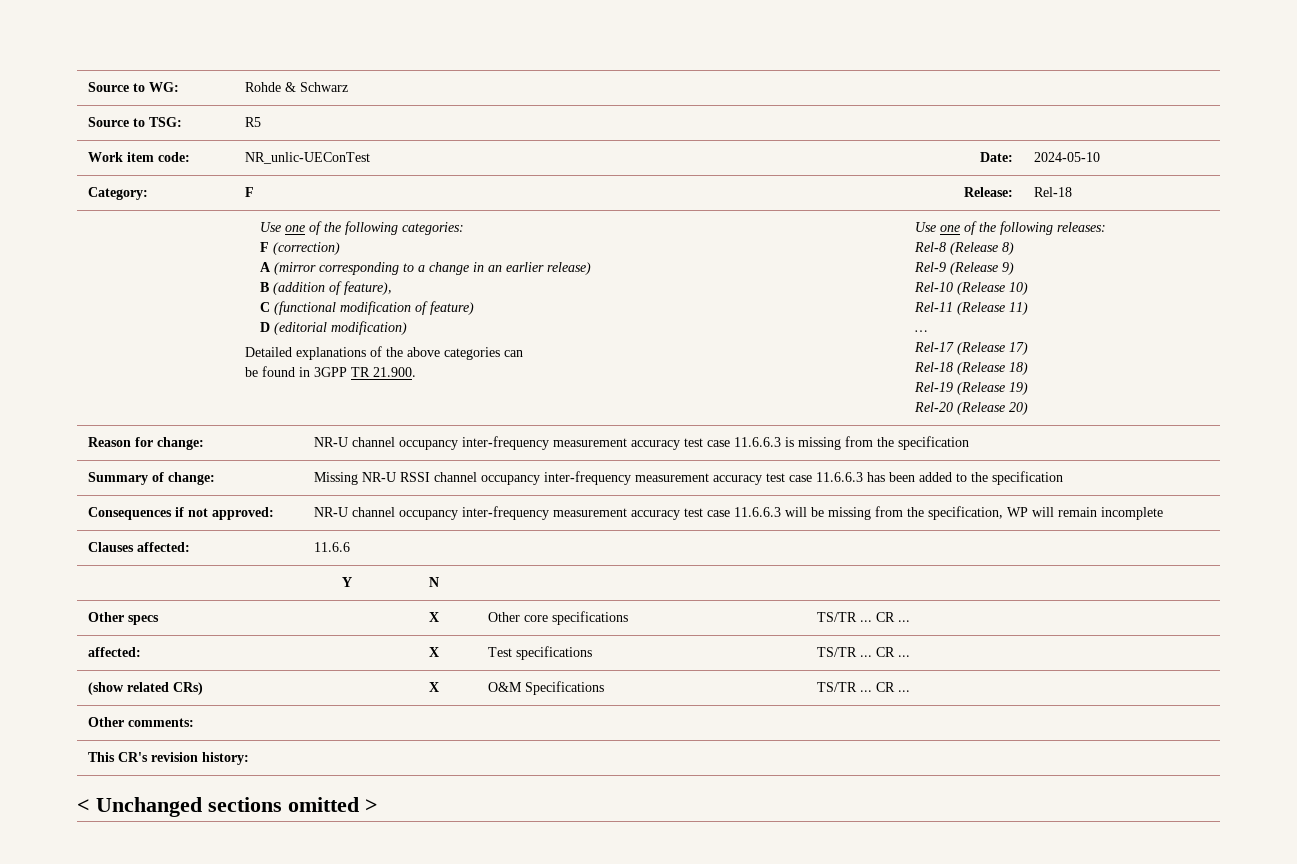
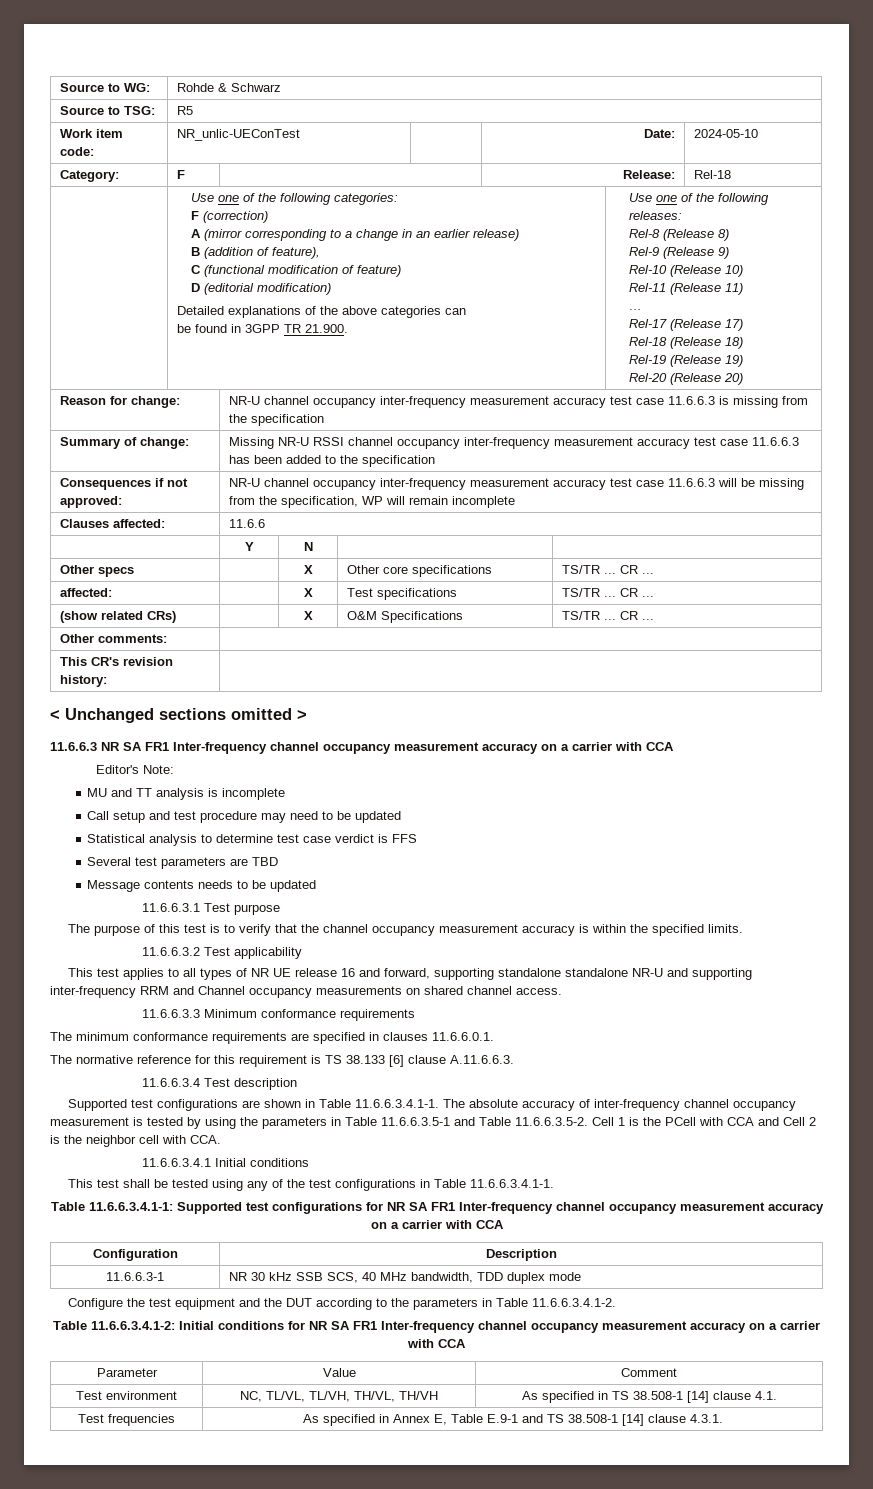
+ 11.6.6.3 NR SA FR1 Inter-frequency channel occupancy measurement accuracy on a carrier with CCA
+ Editor's Note:
+ MU and TT analysis is incomplete
+ Call setup and test procedure may need to be updated
+ Statistical analysis to determine test case verdict is FFS
+ Several test parameters are TBD
+ Message contents needs to be updated
+ 11.6.6.3.1 Test purpose
+ The purpose of this test is to verify that the channel occupancy measurement accuracy is within the specified limits.
+ 11.6.6.3.2 Test applicability
+ This test applies to all types of NR UE release 16 and forward, supporting standalone standalone NR-U and supporting inter-frequency RRM and Channel occupancy measurements on shared channel access.
+ 11.6.6.3.3 Minimum conformance requirements
+ The minimum conformance requirements are specified in clauses 11.6.6.0.1.
+ The normative reference for this requirement is TS 38.133 [6] clause A.11.6.6.3.
+ 11.6.6.3.4 Test description
+ Supported test configurations are shown in Table 11.6.6.3.4.1-1. The absolute accuracy of inter-frequency channel occupancy measurement is tested by using the parameters in Table 11.6.6.3.5-1 and Table 11.6.6.3.5-2. Cell 1 is the PCell with CCA and Cell 2 is the neighbor cell with CCA.
+ 11.6.6.3.4.1 Initial conditions
+ This test shall be tested using any of the test configurations in Table 11.6.6.3.4.1-1.
+ Table 11.6.6.3.4.1-1: Supported test configurations for NR SA FR1 Inter-frequency channel occupancy measurement accuracy on a carrier with CCA
+ Configuration | Description
+ 11.6.6.3-1 | NR 30 kHz SSB SCS, 40 MHz bandwidth, TDD duplex mode
+ Configure the test equipment and the DUT according to the parameters in Table 11.6.6.3.4.1-2.
+ Table 11.6.6.3.4.1-2: Initial conditions for NR SA FR1 Inter-frequency channel occupancy measurement accuracy on a carrier with CCA
+ Parameter | Value | Comment
+ Test environment | NC, TL/VL, TL/VH, TH/VL, TH/VH | As specified in TS 38.508-1 [14] clause 4.1.
+ Test frequencies | As specified in Annex E, Table E.9-1 and TS 38.508-1 [14] clause 4.3.1.

